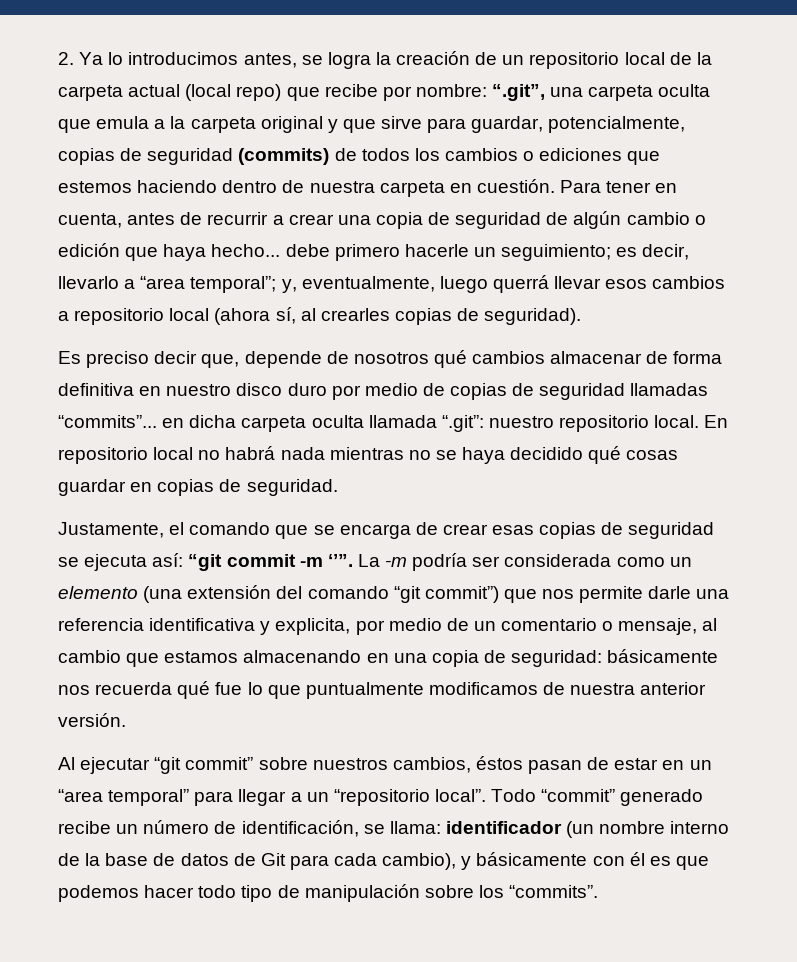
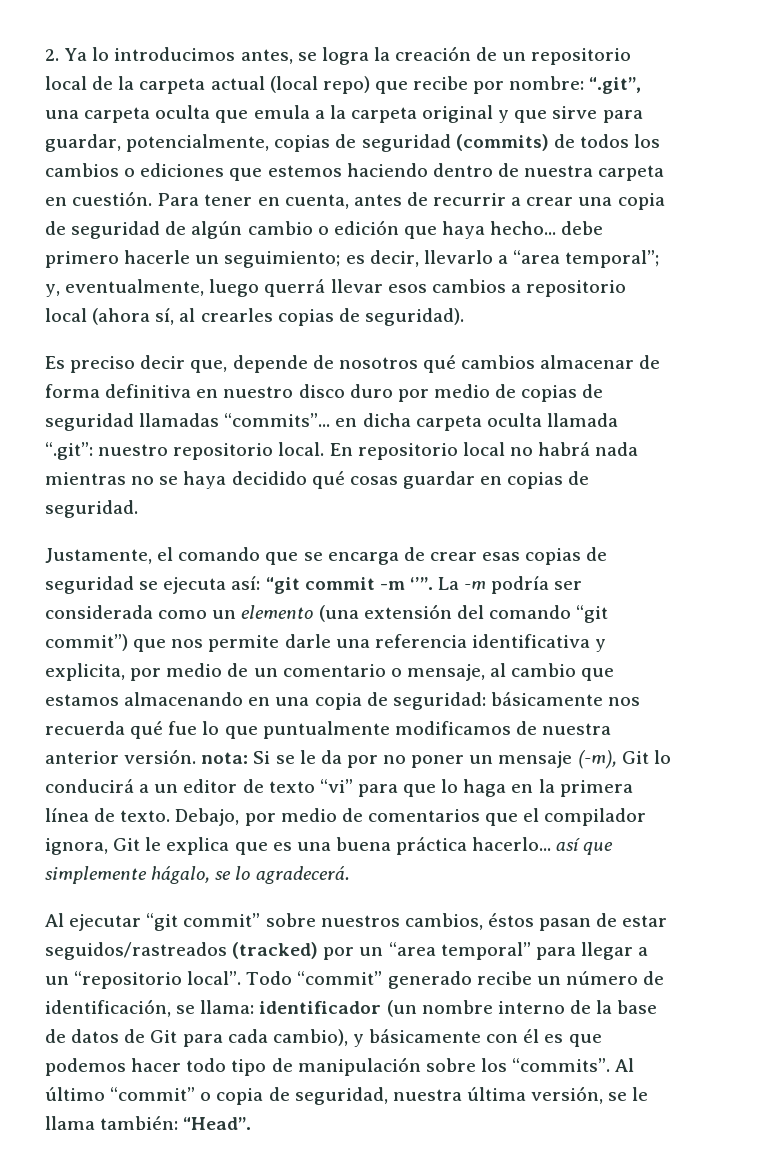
- La -m podría ser considerada como un elemento (una extensión del comando “git commit”) que nos permite darle una referencia identificativa y explicita, por medio de un comentario o mensaje, al cambio que estamos almacenando en una copia de seguridad: básicamente nos recuerda qué fue lo que puntualmente modificamos de nuestra anterior versión.
+ La -m podría ser considerada como un elemento (una extensión del comando “git commit”) que nos permite darle una referencia identificativa y explicita, por medio de un comentario o mensaje, al cambio que estamos almacenando en una copia de seguridad: básicamente nos recuerda qué fue lo que puntualmente modificamos de nuestra anterior versión. nota: Si se le da por no poner un mensaje (-m), Git lo conducirá a un editor de texto “vi” para que lo haga en la primera línea de texto. Debajo, por medio de comentarios que el compilador ignora, Git le explica que es una buena práctica hacerlo... así que simplemente hágalo, se lo agradecerá.
- Al ejecutar “git commit” sobre nuestros cambios, éstos pasan de estar en un “area temporal” para llegar a un “repositorio local”.
+ Al ejecutar “git commit” sobre nuestros cambios, éstos pasan de estar seguidos/rastreados (tracked) por un “area temporal” para llegar a un “repositorio local”.
+ Al último “commit” o copia de seguridad, nuestra última versión, se le llama también: “Head”.

